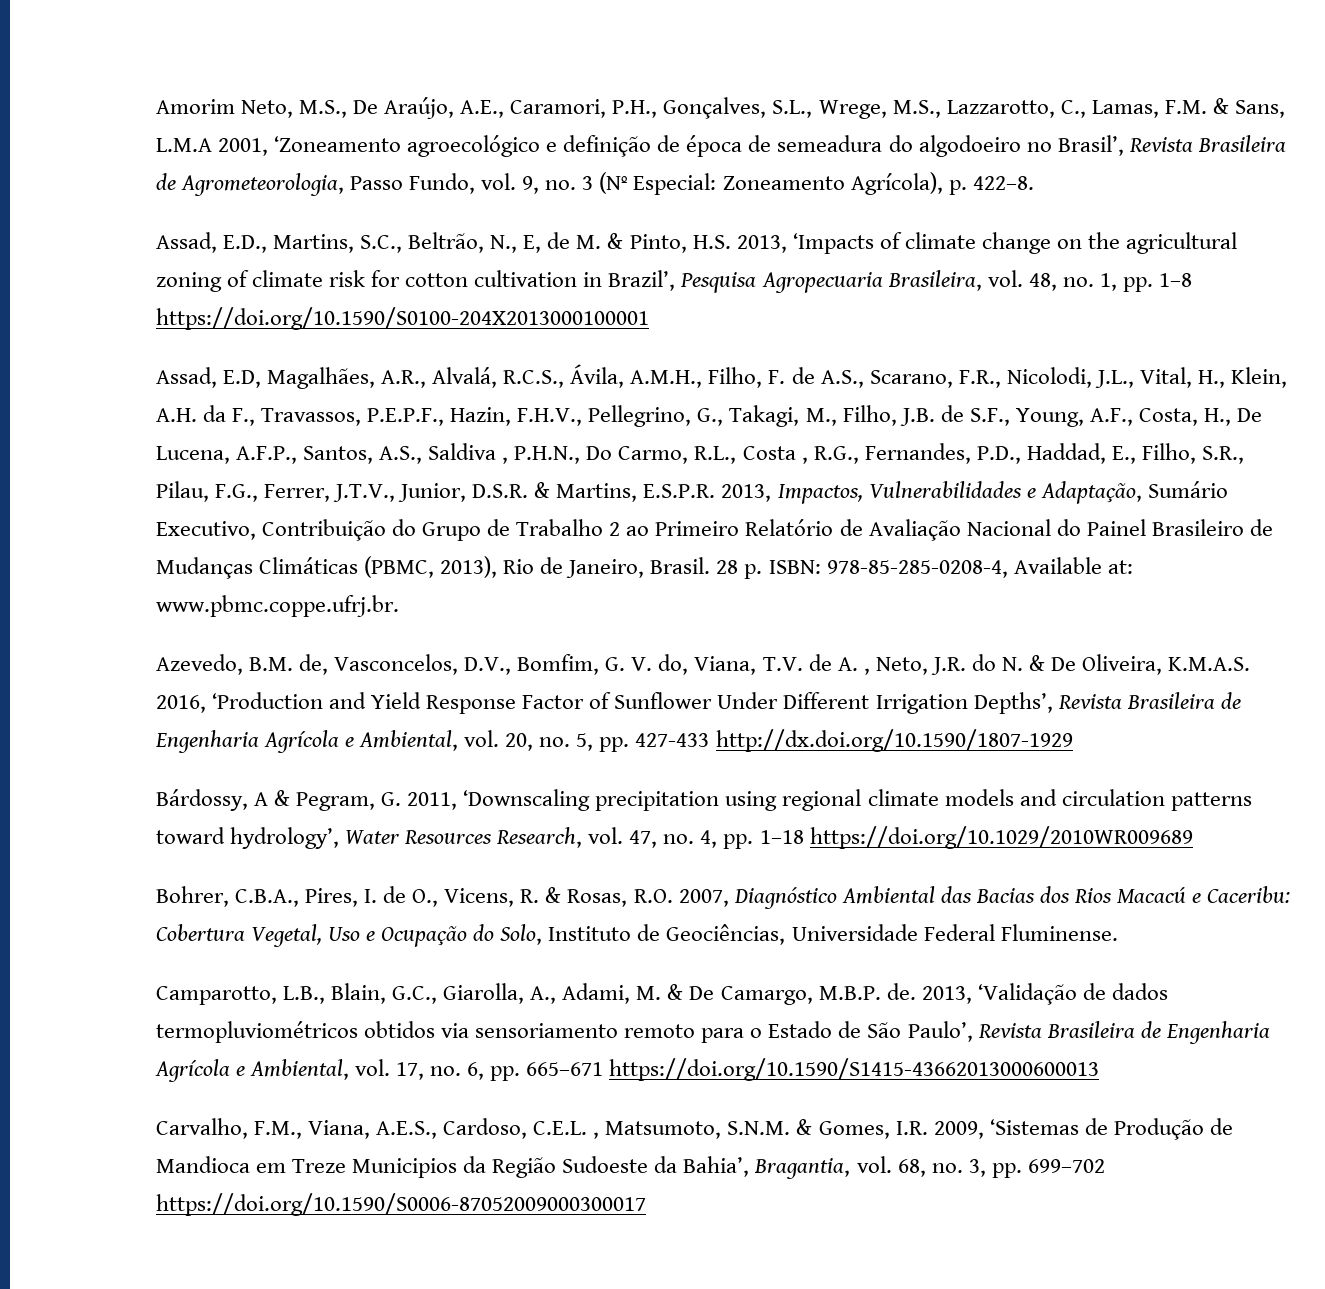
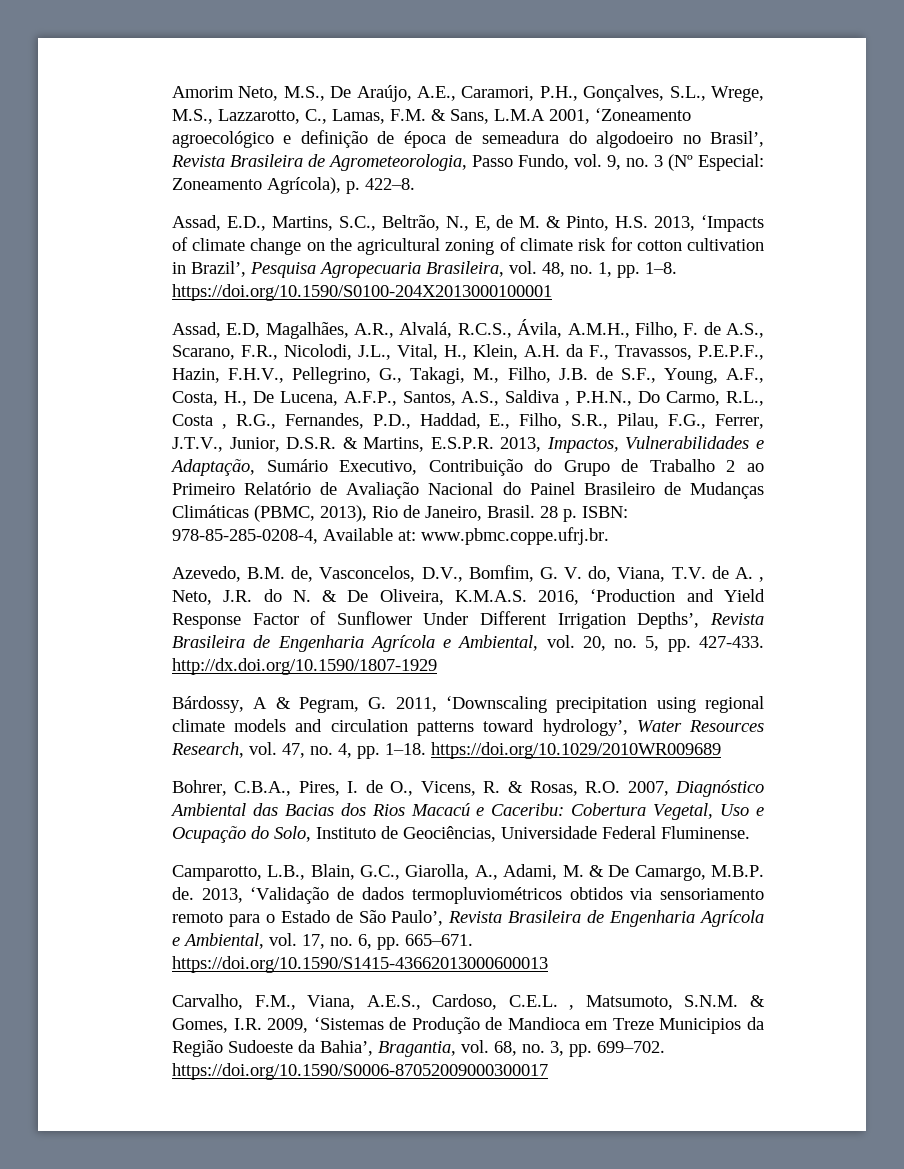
- Assad, E.D., Martins, S.C., Beltrão, N., E, de M. & Pinto, H.S. 2013, ‘Impacts of climate change on the agricultural zoning of climate risk for cotton cultivation in Brazil’, Pesquisa Agropecuaria Brasileira, vol. 48, no. 1, pp. 1–8 https://doi.org/10.1590/S0100-204X2013000100001
+ Assad, E.D., Martins, S.C., Beltrão, N., E, de M. & Pinto, H.S. 2013, ‘Impacts of climate change on the agricultural zoning of climate risk for cotton cultivation in Brazil’, Pesquisa Agropecuaria Brasileira, vol. 48, no. 1, pp. 1–8. https://doi.org/10.1590/S0100-204X2013000100001
- Azevedo, B.M. de, Vasconcelos, D.V., Bomfim, G. V. do, Viana, T.V. de A. , Neto, J.R. do N. & De Oliveira, K.M.A.S. 2016, ‘Production and Yield Response Factor of Sunflower Under Different Irrigation Depths’, Revista Brasileira de Engenharia Agrícola e Ambiental, vol. 20, no. 5, pp. 427-433 http://dx.doi.org/10.1590/1807-1929
+ Azevedo, B.M. de, Vasconcelos, D.V., Bomfim, G. V. do, Viana, T.V. de A. , Neto, J.R. do N. & De Oliveira, K.M.A.S. 2016, ‘Production and Yield Response Factor of Sunflower Under Different Irrigation Depths’, Revista Brasileira de Engenharia Agrícola e Ambiental, vol. 20, no. 5, pp. 427-433. http://dx.doi.org/10.1590/1807-1929
- Bárdossy, A & Pegram, G. 2011, ‘Downscaling precipitation using regional climate models and circulation patterns toward hydrology’, Water Resources Research, vol. 47, no. 4, pp. 1–18 https://doi.org/10.1029/2010WR009689
+ Bárdossy, A & Pegram, G. 2011, ‘Downscaling precipitation using regional climate models and circulation patterns toward hydrology’, Water Resources Research, vol. 47, no. 4, pp. 1–18. https://doi.org/10.1029/2010WR009689
- 2013, ‘Validação de dados termopluviométricos obtidos via sensoriamento remoto para o Estado de São Paulo’, Revista Brasileira de Engenharia Agrícola e Ambiental, vol. 17, no. 6, pp. 665–671 https://doi.org/10.1590/S1415-43662013000600013
+ 2013, ‘Validação de dados termopluviométricos obtidos via sensoriamento remoto para o Estado de São Paulo’, Revista Brasileira de Engenharia Agrícola e Ambiental, vol. 17, no. 6, pp. 665–671. https://doi.org/10.1590/S1415-43662013000600013
- Carvalho, F.M., Viana, A.E.S., Cardoso, C.E.L. , Matsumoto, S.N.M. & Gomes, I.R. 2009, ‘Sistemas de Produção de Mandioca em Treze Municipios da Região Sudoeste da Bahia’, Bragantia, vol. 68, no. 3, pp. 699–702 https://doi.org/10.1590/S0006-87052009000300017
+ Carvalho, F.M., Viana, A.E.S., Cardoso, C.E.L. , Matsumoto, S.N.M. & Gomes, I.R. 2009, ‘Sistemas de Produção de Mandioca em Treze Municipios da Região Sudoeste da Bahia’, Bragantia, vol. 68, no. 3, pp. 699–702. https://doi.org/10.1590/S0006-87052009000300017

